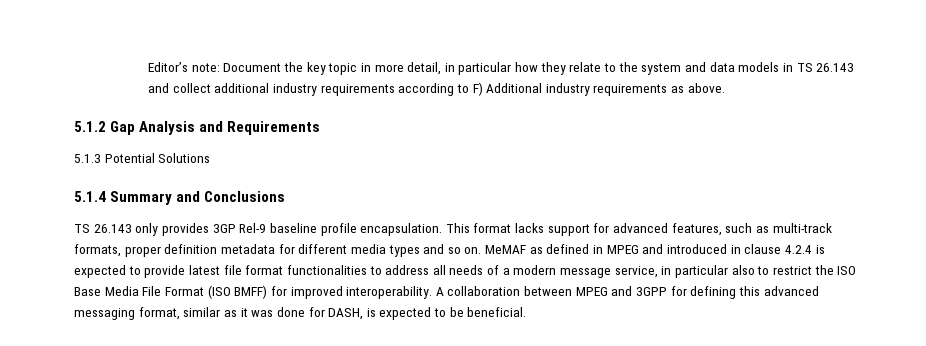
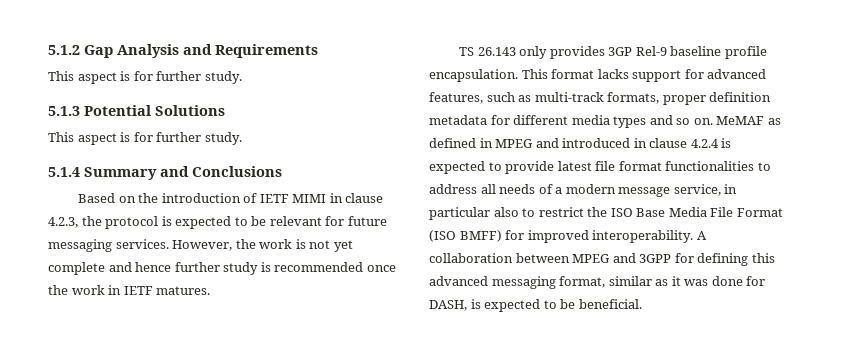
- Editor’s note: Document the key topic in more detail, in particular how they relate to the system and data models in TS 26.143 and collect additional industry requirements according to F) Additional industry requirements as above.
  5.1.2 Gap Analysis and Requirements
+ This aspect is for further study.
  5.1.3 Potential Solutions
+ This aspect is for further study.
  5.1.4 Summary and Conclusions
+ Based on the introduction of IETF MIMI in clause 4.2.3, the protocol is expected to be relevant for future messaging services. However, the work is not yet complete and hence further study is recommended once the work in IETF matures.

